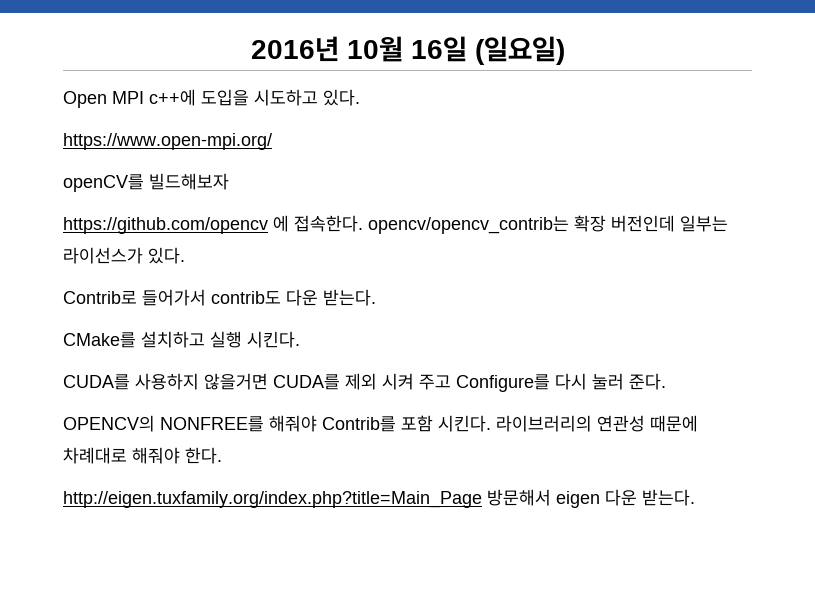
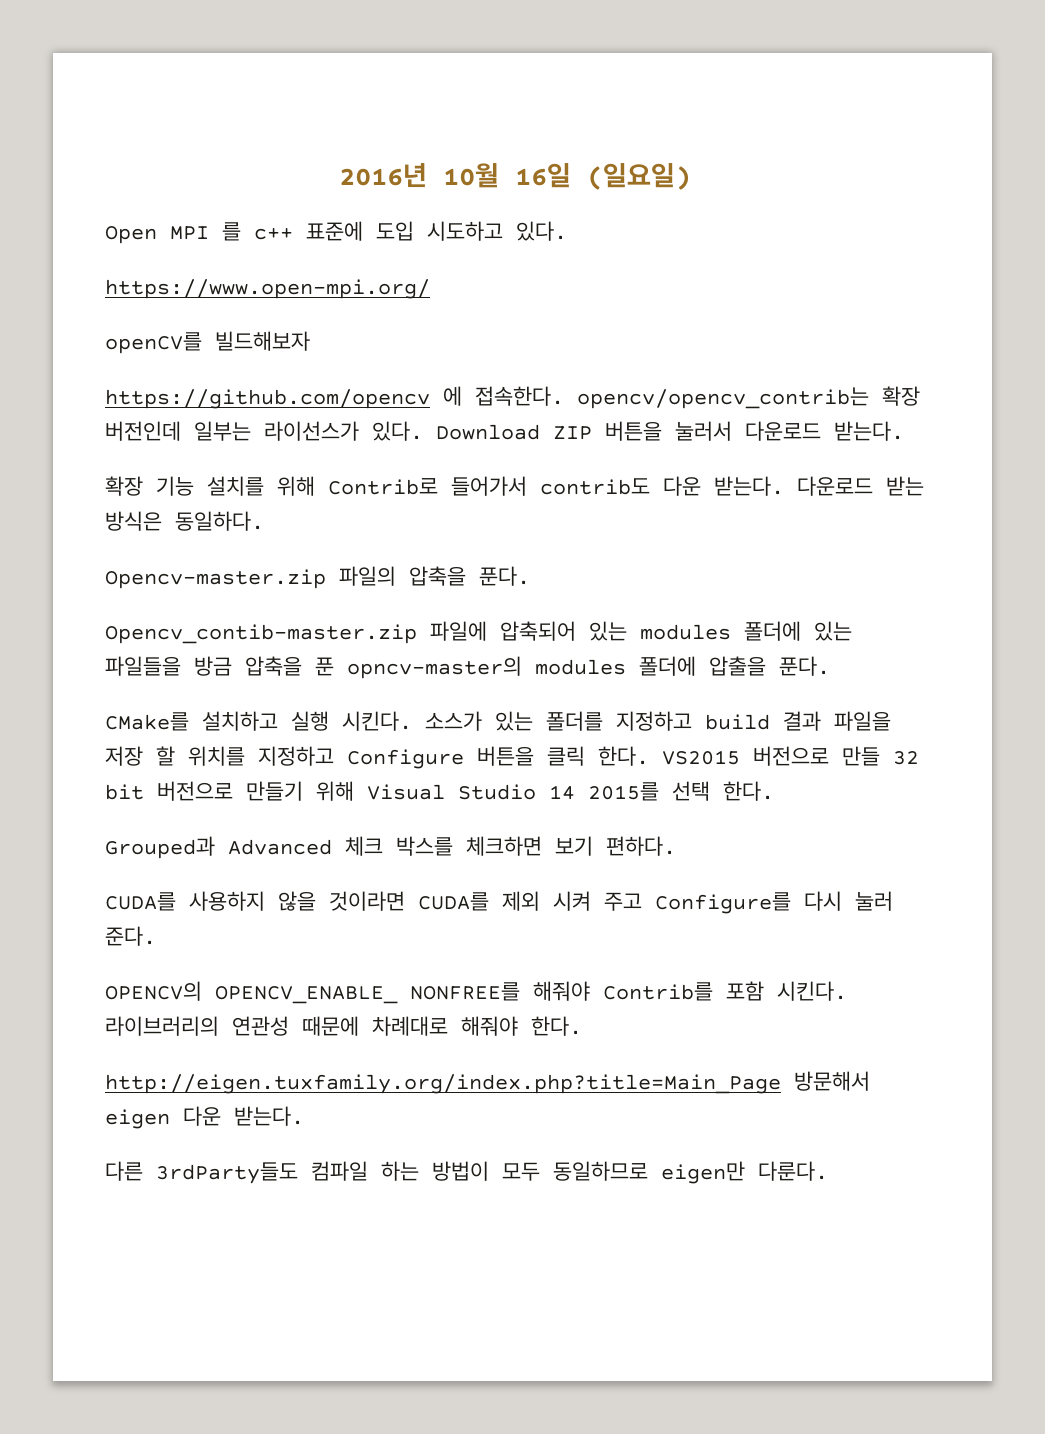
- Open MPI c++에 도입을 시도하고 있다.
+ Open MPI 를 c++ 표준에 도입 시도하고 있다.
- https://github.com/opencv 에 접속한다. opencv/opencv_contrib는 확장 버전인데 일부는 라이선스가 있다.
- Contrib로 들어가서 contrib도 다운 받는다.
- CMake를 설치하고 실행 시킨다.
+ https://github.com/opencv 에 접속한다. opencv/opencv_contrib는 확장 버전인데 일부는 라이선스가 있다. Download ZIP 버튼을 눌러서 다운로드 받는다.
+ 확장 기능 설치를 위해 Contrib로 들어가서 contrib도 다운 받는다. 다운로드 받는 방식은 동일하다.
+ Opencv-master.zip 파일의 압축을 푼다.
+ Opencv_contib-master.zip 파일에 압축되어 있는 modules 폴더에 있는 파일들을 방금 압축을 푼 opncv-master의 modules 폴더에 압출을 푼다.
+ CMake를 설치하고 실행 시킨다. 소스가 있는 폴더를 지정하고 build 결과 파일을 저장 할 위치를 지정하고 Configure 버튼을 클릭 한다. VS2015 버전으로 만들 32 bit 버전으로 만들기 위해 Visual Studio 14 2015를 선택 한다.
+ Grouped과 Advanced 체크 박스를 체크하면 보기 편하다.
- CUDA를 사용하지 않을거면 CUDA를 제외 시켜 주고 Configure를 다시 눌러 준다.
+ CUDA를 사용하지 않을 것이라면 CUDA를 제외 시켜 주고 Configure를 다시 눌러 준다.
- OPENCV의 NONFREE를 해줘야 Contrib를 포함 시킨다.
+ OPENCV의 OPENCV_ENABLE_ NONFREE를 해줘야 Contrib를 포함 시킨다.
+ 다른 3rdParty들도 컴파일 하는 방법이 모두 동일하므로 eigen만 다룬다.

